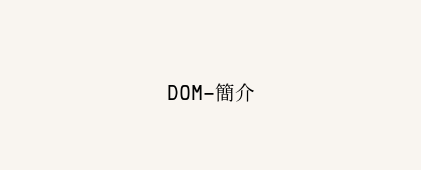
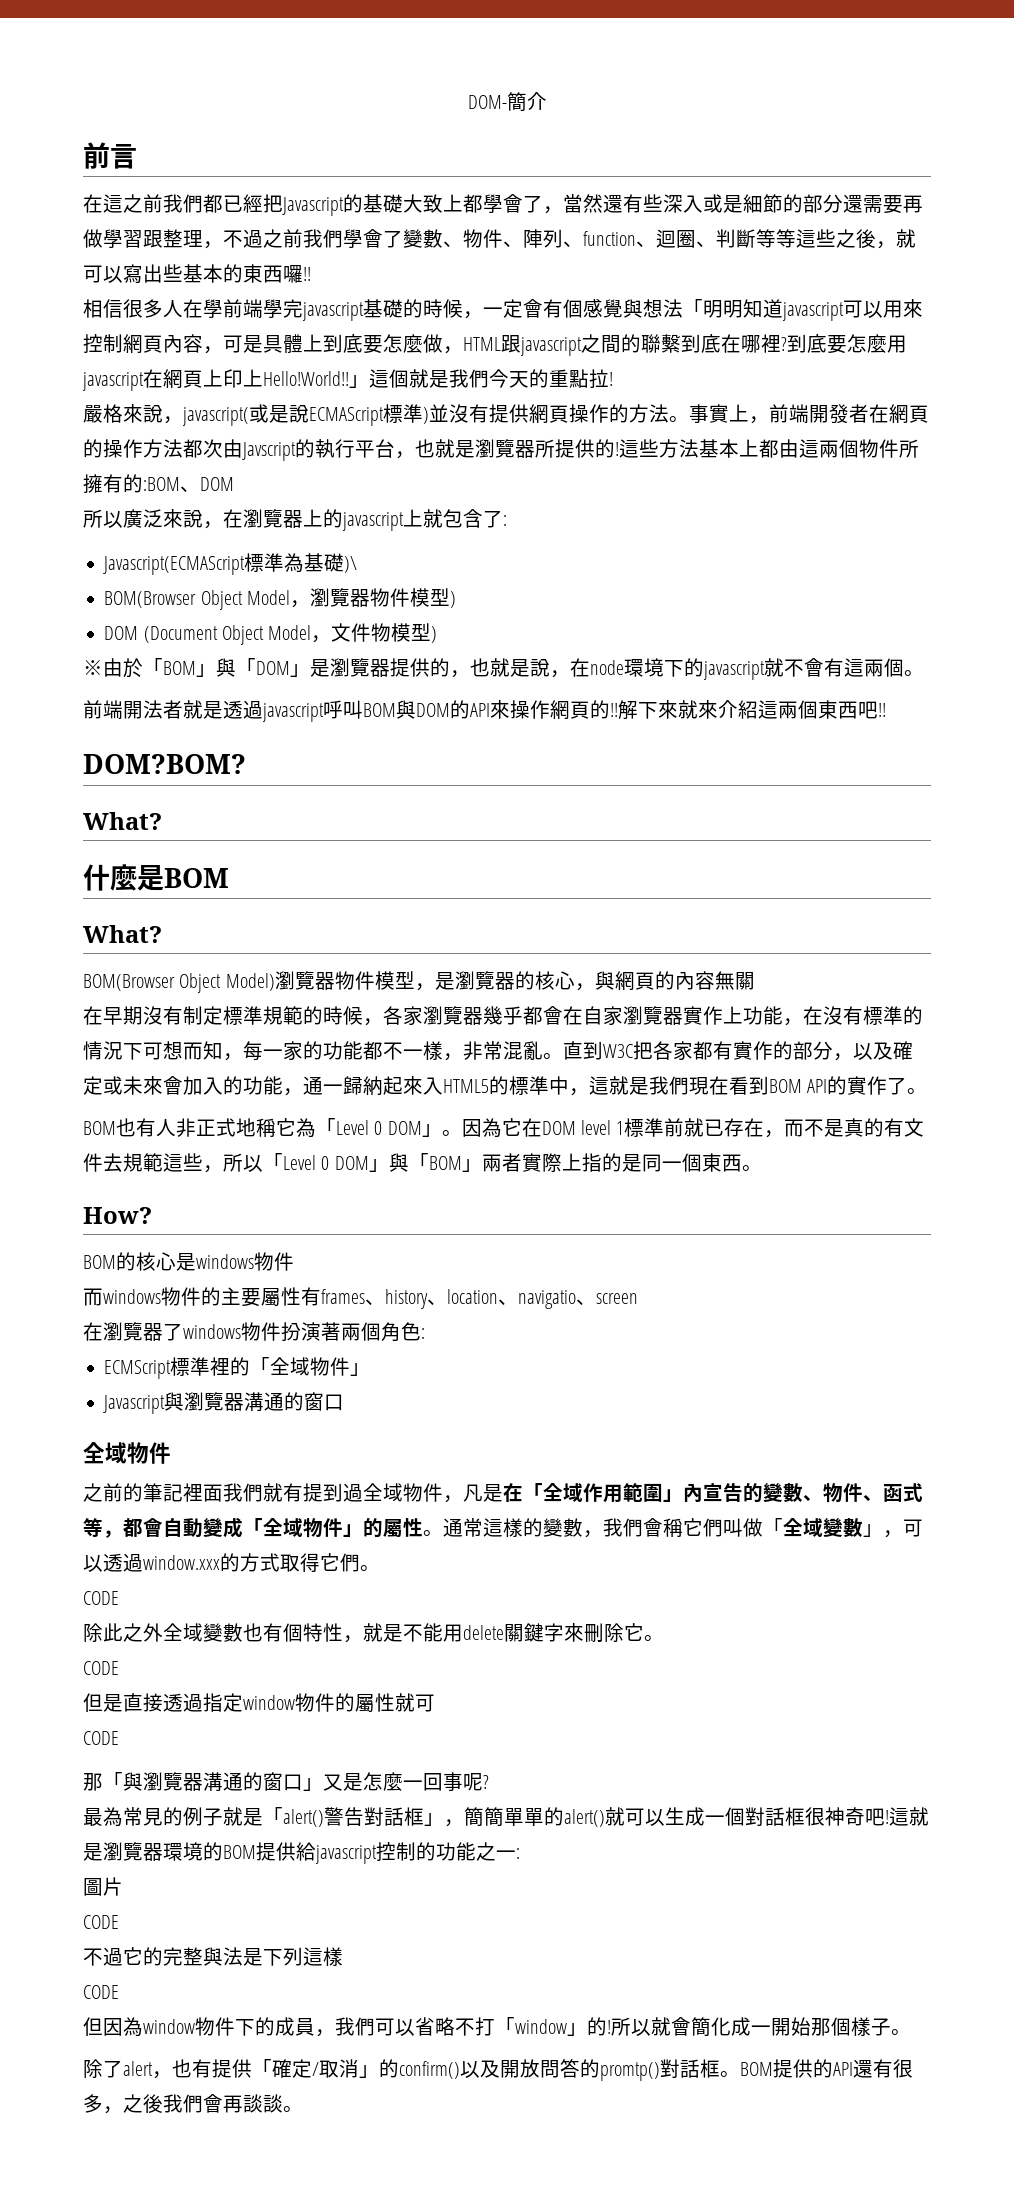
+ 前言
+ 在這之前我們都已經把Javascript的基礎大致上都學會了，當然還有些深入或是細節的部分還需要再做學習跟整理，不過之前我們學會了變數、物件、陣列、function、迴圈、判斷等等這些之後，就可以寫出些基本的東西囉!!
+ 相信很多人在學前端學完javascript基礎的時候，一定會有個感覺與想法「明明知道javascript可以用來控制網頁內容，可是具體上到底要怎麼做，HTML跟javascript之間的聯繫到底在哪裡?到底要怎麼用javascript在網頁上印上Hello!World!!」這個就是我們今天的重點拉!
+ 嚴格來說，javascript(或是說ECMAScript標準)並沒有提供網頁操作的方法。事實上，前端開發者在網頁的操作方法都次由Javscript的執行平台，也就是瀏覽器所提供的!這些方法基本上都由這兩個物件所擁有的:BOM、DOM
+ 所以廣泛來說，在瀏覽器上的javascript上就包含了:
+ Javascript(ECMAScript標準為基礎)\
+ BOM(Browser Object Model，瀏覽器物件模型)
+ DOM (Document Object Model，文件物模型)
+ ※由於「BOM」與「DOM」是瀏覽器提供的，也就是說，在node環境下的javascript就不會有這兩個。
+ 前端開法者就是透過javascript呼叫BOM與DOM的API來操作網頁的!!解下來就來介紹這兩個東西吧!!
+ DOM?BOM?
+ What?
+ 什麼是BOM
+ What?
+ BOM(Browser Object Model)瀏覽器物件模型，是瀏覽器的核心，與網頁的內容無關
+ 在早期沒有制定標準規範的時候，各家瀏覽器幾乎都會在自家瀏覽器實作上功能，在沒有標準的情況下可想而知，每一家的功能都不一樣，非常混亂。直到W3C把各家都有實作的部分，以及確定或未來會加入的功能，通一歸納起來入HTML5的標準中，這就是我們現在看到BOM API的實作了。
+ BOM也有人非正式地稱它為「Level 0 DOM」。因為它在DOM level 1標準前就已存在，而不是真的有文件去規範這些，所以「Level 0 DOM」與「BOM」兩者實際上指的是同一個東西。
+ How?
+ BOM的核心是windows物件
+ 而windows物件的主要屬性有frames、history、location、navigatio、screen
+ 在瀏覽器了windows物件扮演著兩個角色:
+ ECMScript標準裡的「全域物件」
+ Javascript與瀏覽器溝通的窗口
+ 全域物件
+ 之前的筆記裡面我們就有提到過全域物件，凡是在「全域作用範圍」內宣告的變數、物件、函式等，都會自動變成「全域物件」的屬性。通常這樣的變數，我們會稱它們叫做「全域變數」，可以透過window.xxx的方式取得它們。
+ CODE
+ 除此之外全域變數也有個特性，就是不能用delete關鍵字來刪除它。
+ CODE
+ 但是直接透過指定window物件的屬性就可
+ CODE
+ 那「與瀏覽器溝通的窗口」又是怎麼一回事呢?
+ 最為常見的例子就是「alert()警告對話框」，簡簡單單的alert()就可以生成一個對話框很神奇吧!這就是瀏覽器環境的BOM提供給javascript控制的功能之一:
+ 圖片
+ CODE
+ 不過它的完整與法是下列這樣
+ CODE
+ 但因為window物件下的成員，我們可以省略不打「window」的!所以就會簡化成一開始那個樣子。
+ 除了alert，也有提供「確定/取消」的confirm()以及開放問答的promtp()對話框。BOM提供的API還有很多，之後我們會再談談。

